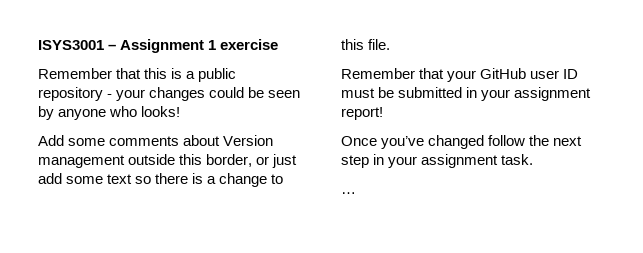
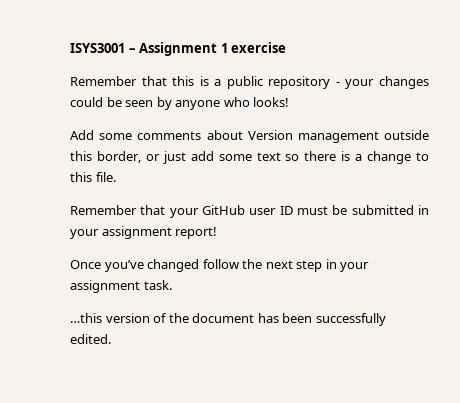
- …
+ …this version of the document has been successfully edited.

